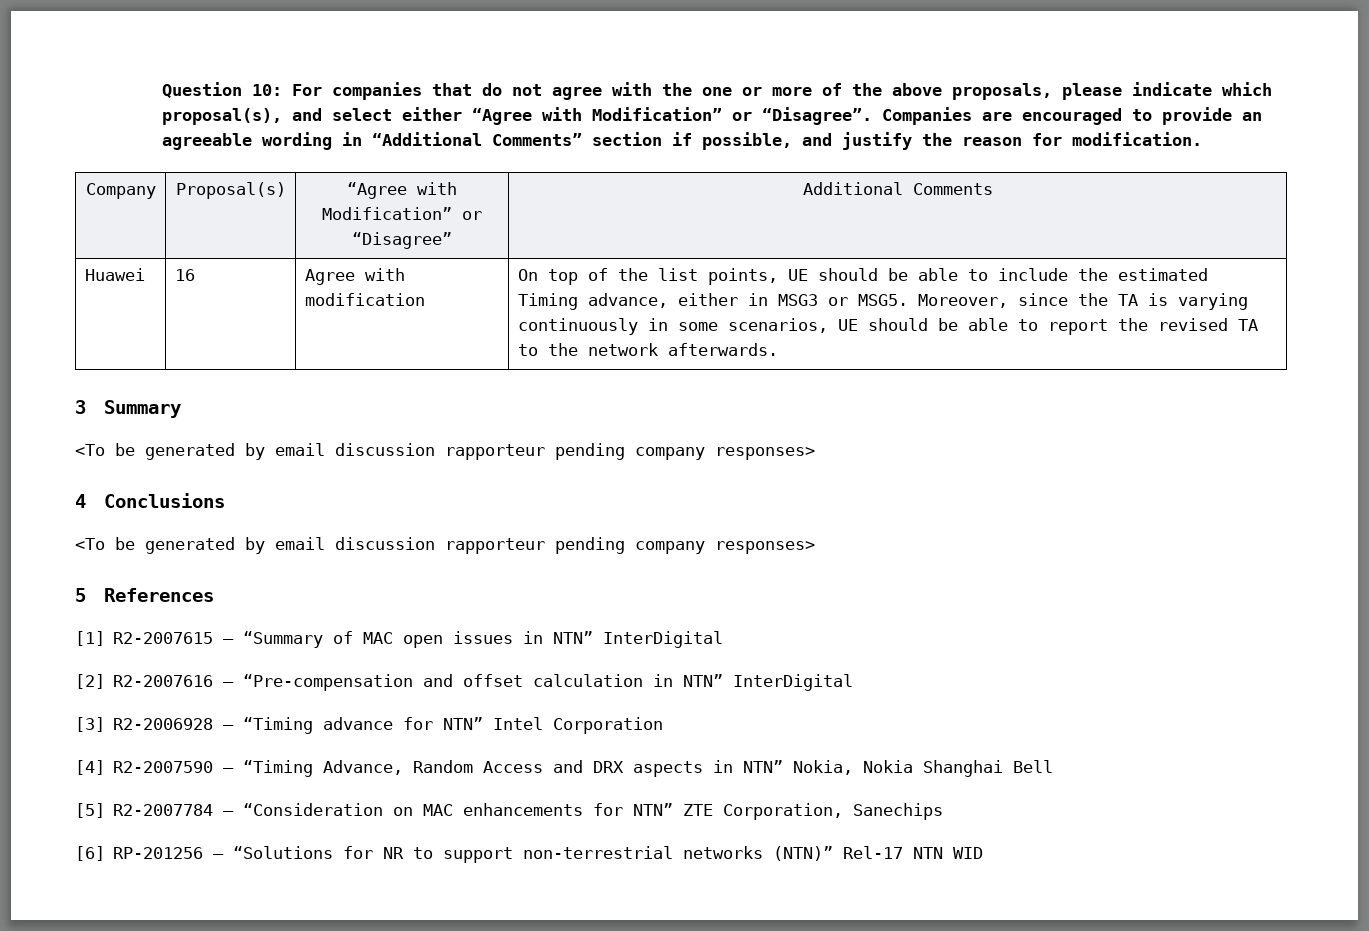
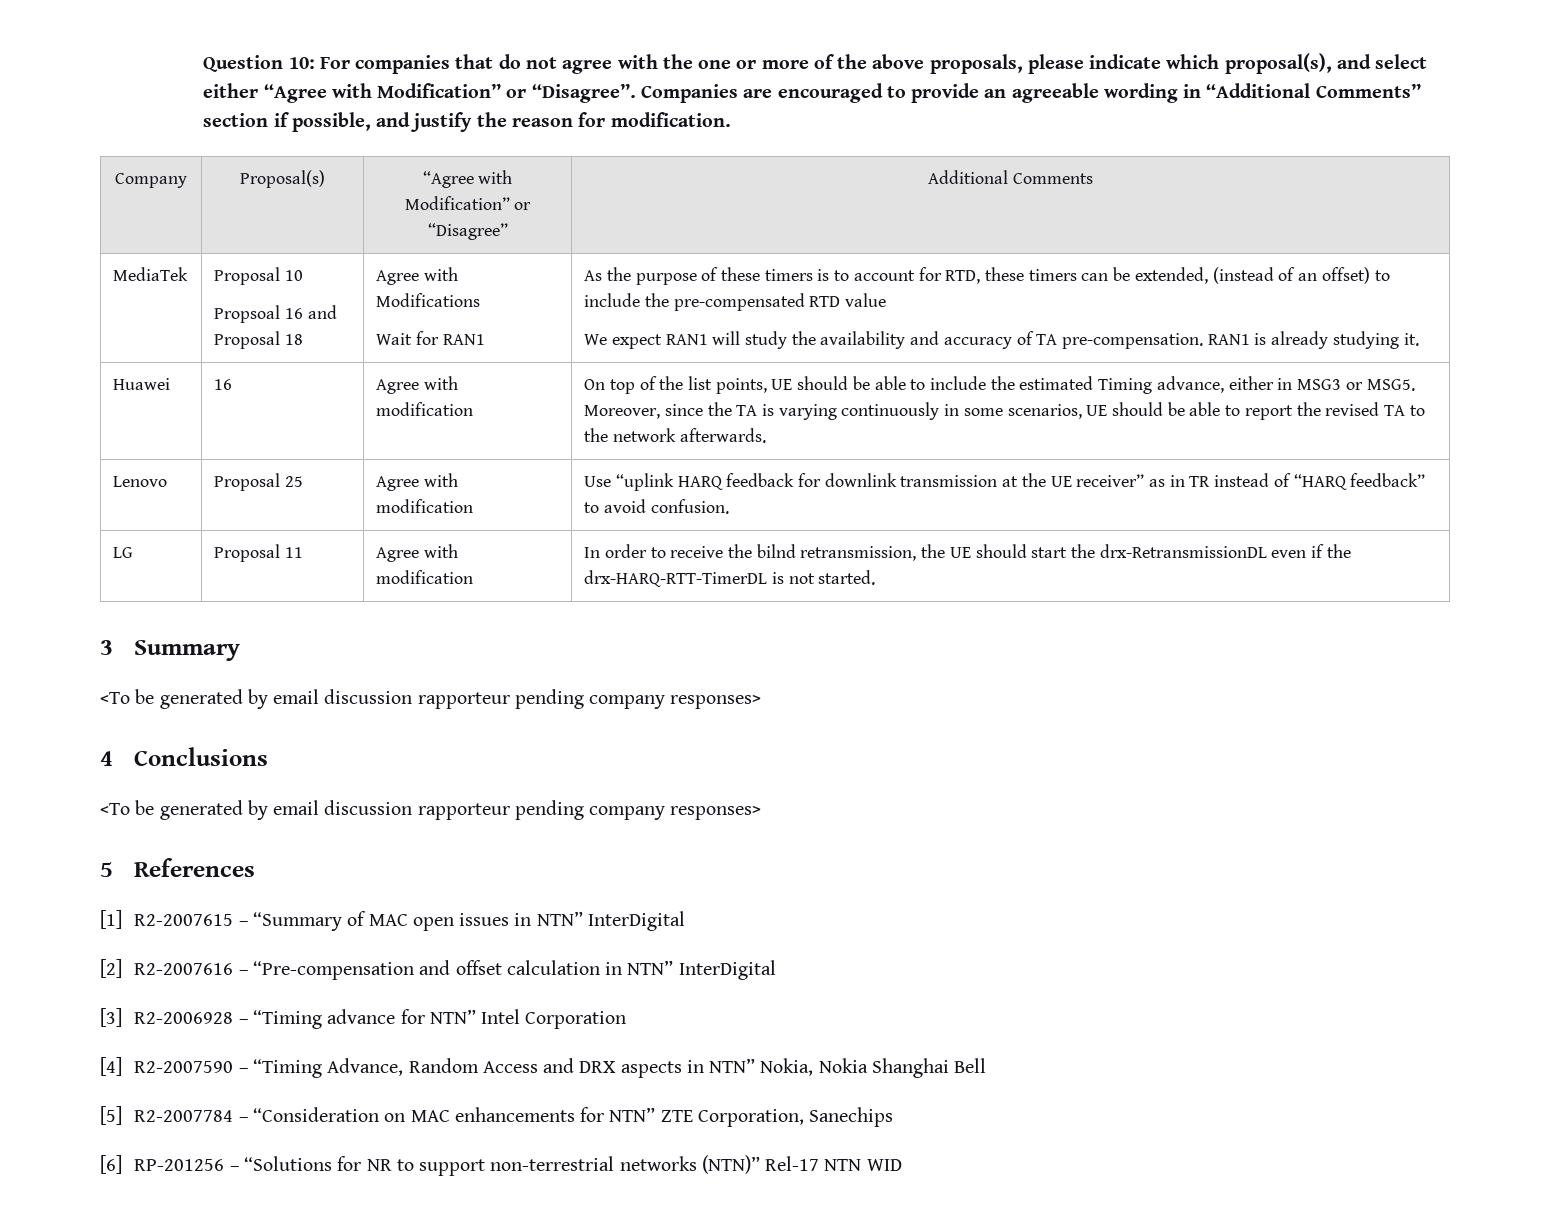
+ MediaTek | Proposal 10
+ Propsoal 16 and Proposal 18 | Agree with Modifications
+ Wait for RAN1 | As the purpose of these timers is to account for RTD, these timers can be extended, (instead of an offset) to include the pre-compensated RTD value
+ We expect RAN1 will study the availability and accuracy of TA pre-compensation. RAN1 is already studying it.
+ Lenovo | Proposal 25 | Agree with modification | Use “uplink HARQ feedback for downlink transmission at the UE receiver” as in TR instead of “HARQ feedback” to avoid confusion.
+ LG | Proposal 11 | Agree with modification | In order to receive the bilnd retransmission, the UE should start the drx-RetransmissionDL even if the drx-HARQ-RTT-TimerDL is not started.

